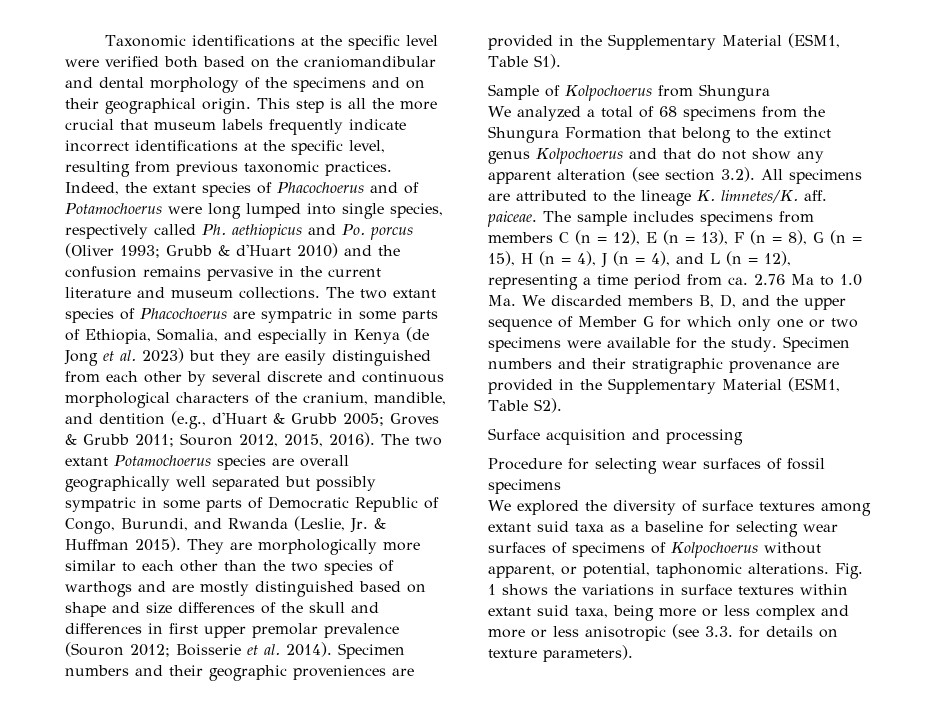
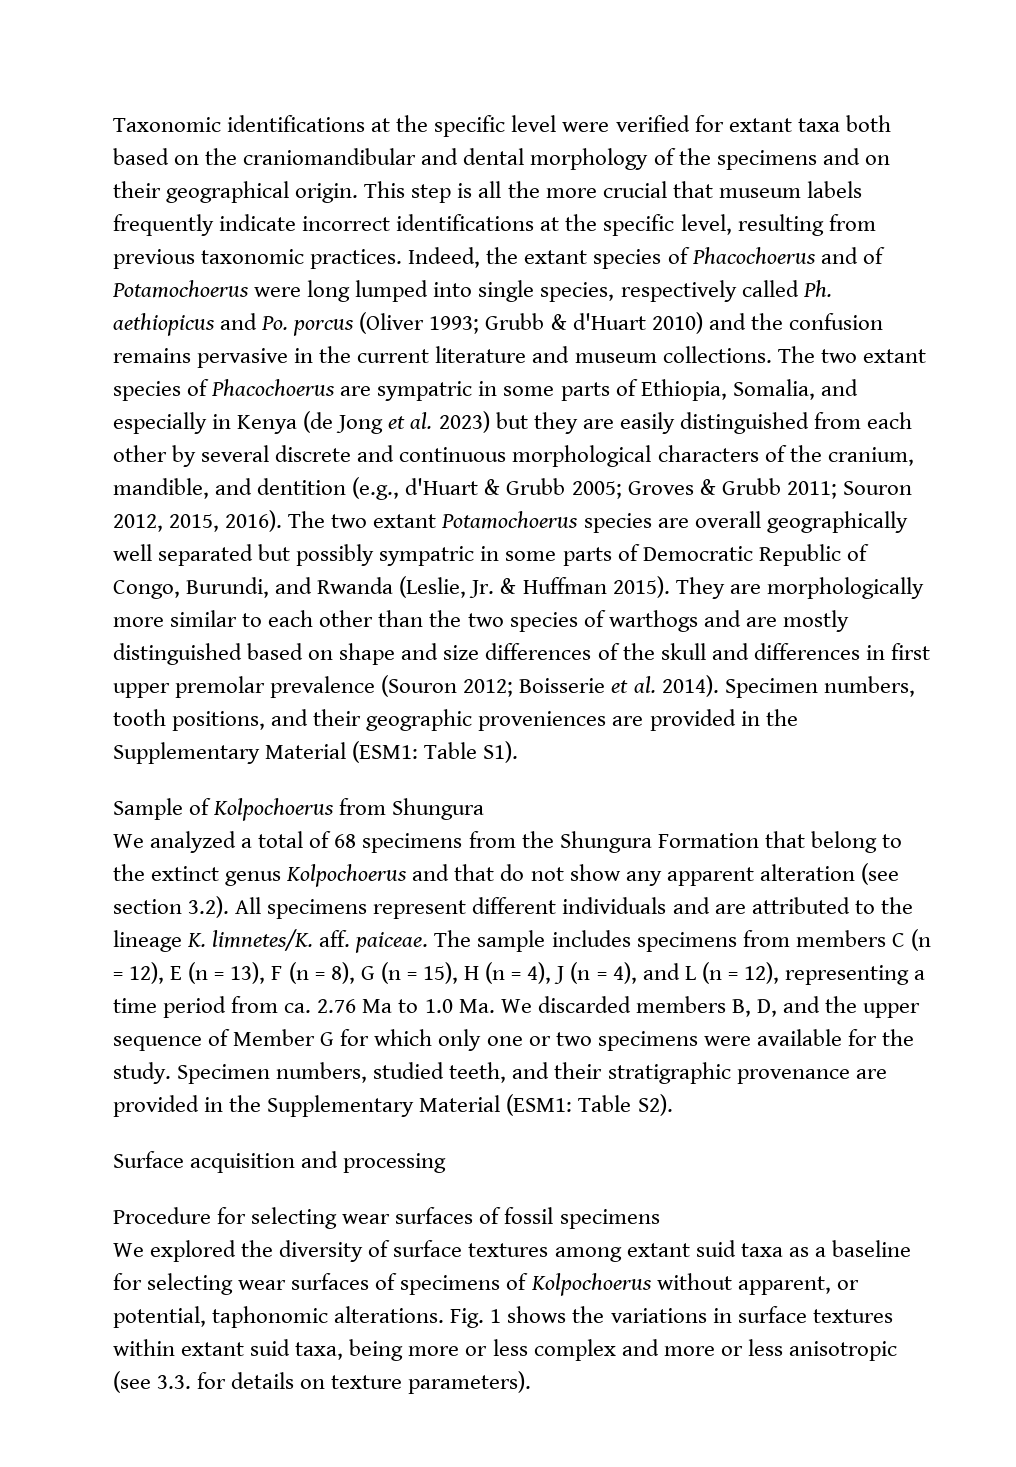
- Taxonomic identifications at the specific level were verified both based on the craniomandibular and dental morphology of the specimens and on their geographical origin.
+ Taxonomic identifications at the specific level were verified for extant taxa both based on the craniomandibular and dental morphology of the specimens and on their geographical origin.
- Specimen numbers and their geographic proveniences are provided in the Supplementary Material (ESM1, Table S1).
+ Specimen numbers, tooth positions, and their geographic proveniences are provided in the Supplementary Material (ESM1: Table S1).
- We analyzed a total of 68 specimens from the Shungura Formation that belong to the extinct genus Kolpochoerus and that do not show any apparent alteration (see section 3.2). All specimens are attributed to the lineage K. limnetes/K. aff. paiceae.
+ We analyzed a total of 68 specimens from the Shungura Formation that belong to the extinct genus Kolpochoerus and that do not show any apparent alteration (see section 3.2). All specimens represent different individuals and are attributed to the lineage K. limnetes/K. aff. paiceae.
- Specimen numbers and their stratigraphic provenance are provided in the Supplementary Material (ESM1, Table S2).
+ Specimen numbers, studied teeth, and their stratigraphic provenance are provided in the Supplementary Material (ESM1: Table S2).

